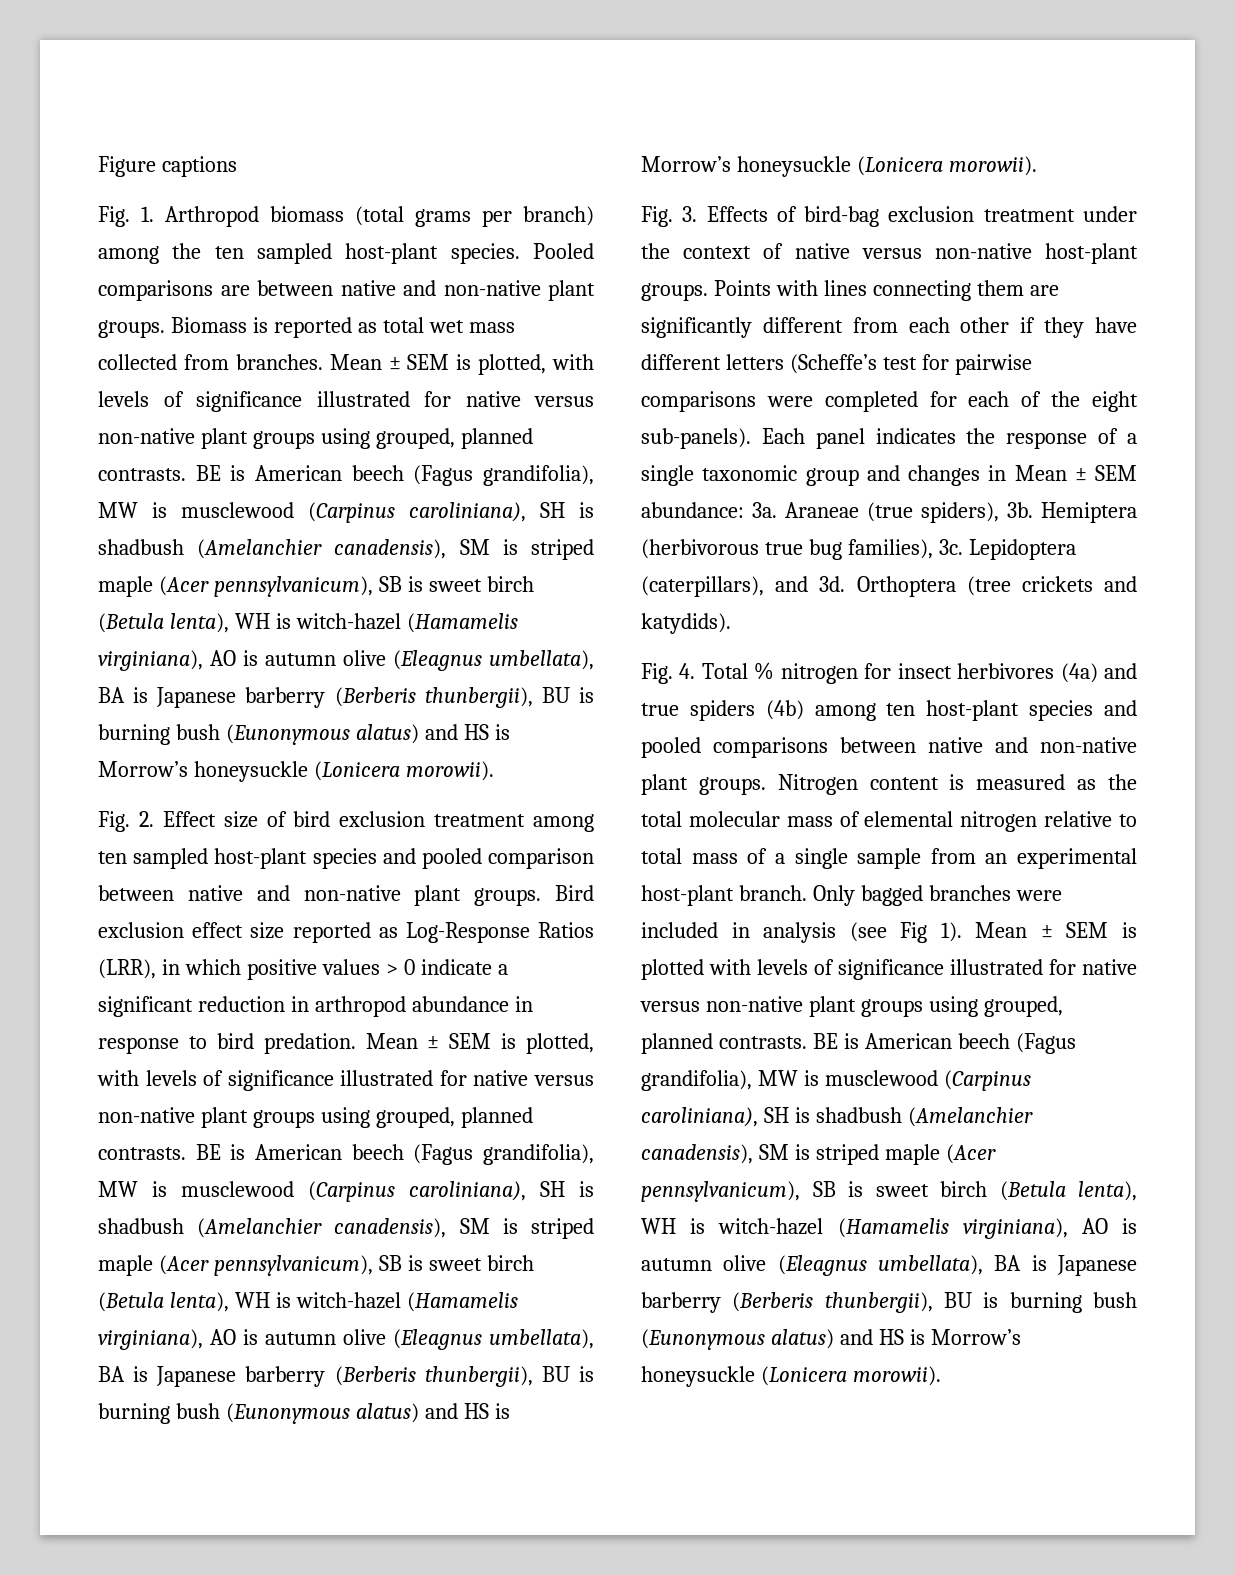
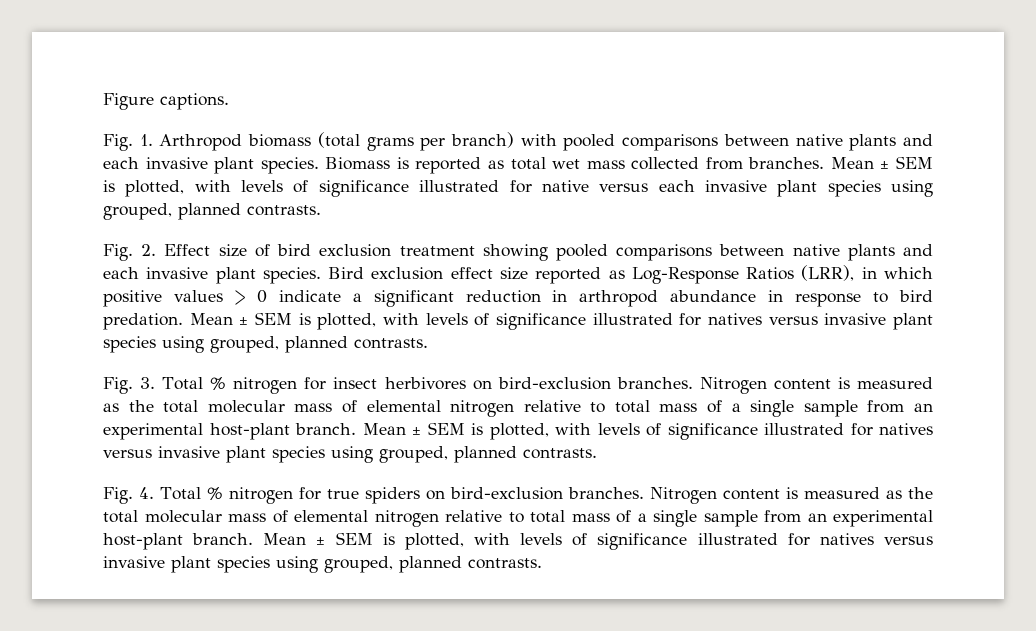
- Figure captions
+ Figure captions.
- Fig. 1. Arthropod biomass (total grams per branch) among the ten sampled host-plant species. Pooled comparisons are between native and non-native plant groups.
+ Fig. 1. Arthropod biomass (total grams per branch) with pooled comparisons between native plants and each invasive plant species.
- Biomass is reported as total wet mass collected from branches. Mean ± SEM is plotted, with levels of significance illustrated for native versus non-native plant groups using grouped, planned contrasts. BE is American beech (Fagus grandifolia), MW is musclewood (Carpinus caroliniana), SH is shadbush (Amelanchier canadensis), SM is striped maple (Acer pennsylvanicum), SB is sweet birch (Betula lenta), WH is witch-hazel (Hamamelis virginiana), AO is autumn olive (Eleagnus umbellata), BA is Japanese barberry (Berberis thunbergii), BU is burning bush (Eunonymous alatus) and HS is Morrow’s honeysuckle (Lonicera morowii).
+ Biomass is reported as total wet mass collected from branches. Mean ± SEM is plotted, with levels of significance illustrated for native versus each invasive plant species using grouped, planned contrasts.
- Fig. 2. Effect size of bird exclusion treatment among ten sampled host-plant species and pooled comparison between native and non-native plant groups.
+ Fig. 2. Effect size of bird exclusion treatment showing pooled comparisons between native plants and each invasive plant species.
- Bird exclusion effect size reported as Log-Response Ratios (LRR), in which positive values > 0 indicate a significant reduction in arthropod abundance in response to bird predation. Mean ± SEM is plotted, with levels of significance illustrated for native versus non-native plant groups using grouped, planned contrasts. BE is American beech (Fagus grandifolia), MW is musclewood (Carpinus caroliniana), SH is shadbush (Amelanchier canadensis), SM is striped maple (Acer pennsylvanicum), SB is sweet birch (Betula lenta), WH is witch-hazel (Hamamelis virginiana), AO is autumn olive (Eleagnus umbellata), BA is Japanese barberry (Berberis thunbergii), BU is burning bush (Eunonymous alatus) and HS is Morrow’s honeysuckle (Lonicera morowii).
- Fig. 3. Effects of bird-bag exclusion treatment under the context of native versus non-native host-plant groups. Points with lines connecting them are significantly different from each other if they have different letters (Scheffe’s test for pairwise comparisons were completed for each of the eight sub-panels). Each panel indicates the response of a single taxonomic group and changes in Mean ± SEM abundance: 3a. Araneae (true spiders), 3b. Hemiptera (herbivorous true bug families), 3c. Lepidoptera (caterpillars), and 3d. Orthoptera (tree crickets and katydids).
- Fig. 4. Total % nitrogen for insect herbivores (4a) and true spiders (4b) among ten host-plant species and pooled comparisons between native and non-native plant groups. Nitrogen content is measured as the total molecular mass of elemental nitrogen relative to total mass of a single sample from an experimental host-plant branch. Only bagged branches were included in analysis (see Fig 1). Mean ± SEM is plotted with levels of significance illustrated for native versus non-native plant groups using grouped, planned contrasts. BE is American beech (Fagus grandifolia), MW is musclewood (Carpinus caroliniana), SH is shadbush (Amelanchier canadensis), SM is striped maple (Acer pennsylvanicum), SB is sweet birch (Betula lenta), WH is witch-hazel (Hamamelis virginiana), AO is autumn olive (Eleagnus umbellata), BA is Japanese barberry (Berberis thunbergii), BU is burning bush (Eunonymous alatus) and HS is Morrow’s honeysuckle (Lonicera morowii).
+ Bird exclusion effect size reported as Log-Response Ratios (LRR), in which positive values > 0 indicate a significant reduction in arthropod abundance in response to bird predation. Mean ± SEM is plotted, with levels of significance illustrated for natives versus invasive plant species using grouped, planned contrasts.
+ Fig. 3. Total % nitrogen for insect herbivores on bird-exclusion branches. Nitrogen content is measured as the total molecular mass of elemental nitrogen relative to total mass of a single sample from an experimental host-plant branch. Mean ± SEM is plotted, with levels of significance illustrated for natives versus invasive plant species using grouped, planned contrasts.
+ Fig. 4. Total % nitrogen for true spiders on bird-exclusion branches. Nitrogen content is measured as the total molecular mass of elemental nitrogen relative to total mass of a single sample from an experimental host-plant branch. Mean ± SEM is plotted, with levels of significance illustrated for natives versus invasive plant species using grouped, planned contrasts.

